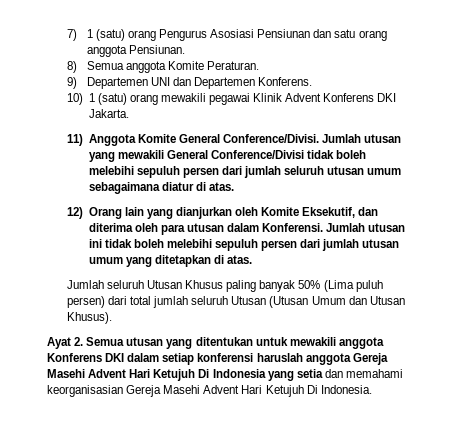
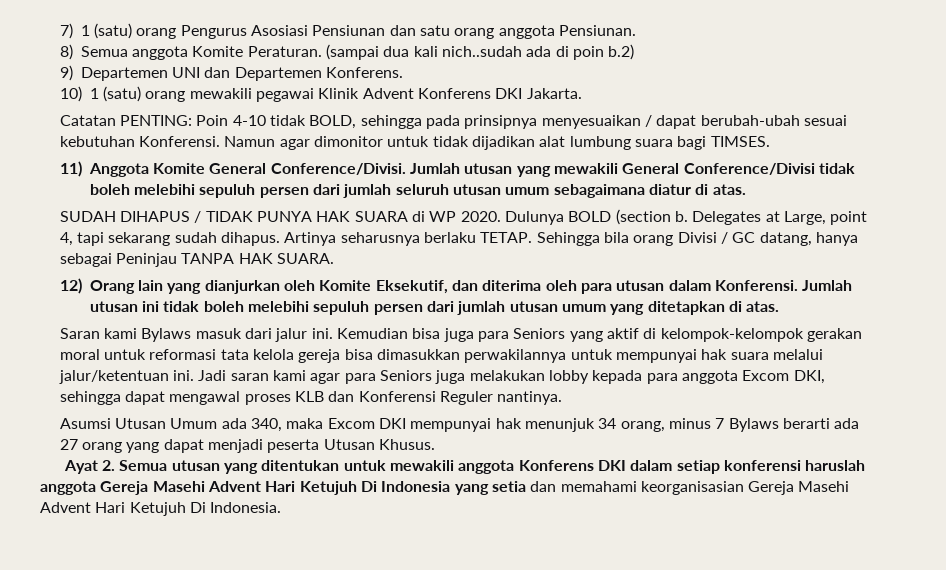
+ (sampai dua kali nich..sudah ada di poin b.2)
+ Catatan PENTING: Poin 4-10 tidak BOLD, sehingga pada prinsipnya menyesuaikan / dapat berubah-ubah sesuai kebutuhan Konferensi. Namun agar dimonitor untuk tidak dijadikan alat lumbung suara bagi TIMSES.
+ SUDAH DIHAPUS / TIDAK PUNYA HAK SUARA di WP 2020. Dulunya BOLD (section b. Delegates at Large, point 4, tapi sekarang sudah dihapus. Artinya seharusnya berlaku TETAP. Sehingga bila orang Divisi / GC datang, hanya sebagai Peninjau TANPA HAK SUARA.
- Jumlah seluruh Utusan Khusus paling banyak 50% (Lima puluh persen) dari total jumlah seluruh Utusan (Utusan Umum dan Utusan Khusus).
+ Saran kami Bylaws masuk dari jalur ini. Kemudian bisa juga para Seniors yang aktif di kelompok-kelompok gerakan moral untuk reformasi tata kelola gereja bisa dimasukkan perwakilannya untuk mempunyai hak suara melalui jalur/ketentuan ini. Jadi saran kami agar para Seniors juga melakukan lobby kepada para anggota Excom DKI, sehingga dapat mengawal proses KLB dan Konferensi Reguler nantinya.
+ Asumsi Utusan Umum ada 340, maka Excom DKI mempunyai hak menunjuk 34 orang, minus 7 Bylaws berarti ada 27 orang yang dapat menjadi peserta Utusan Khusus.

